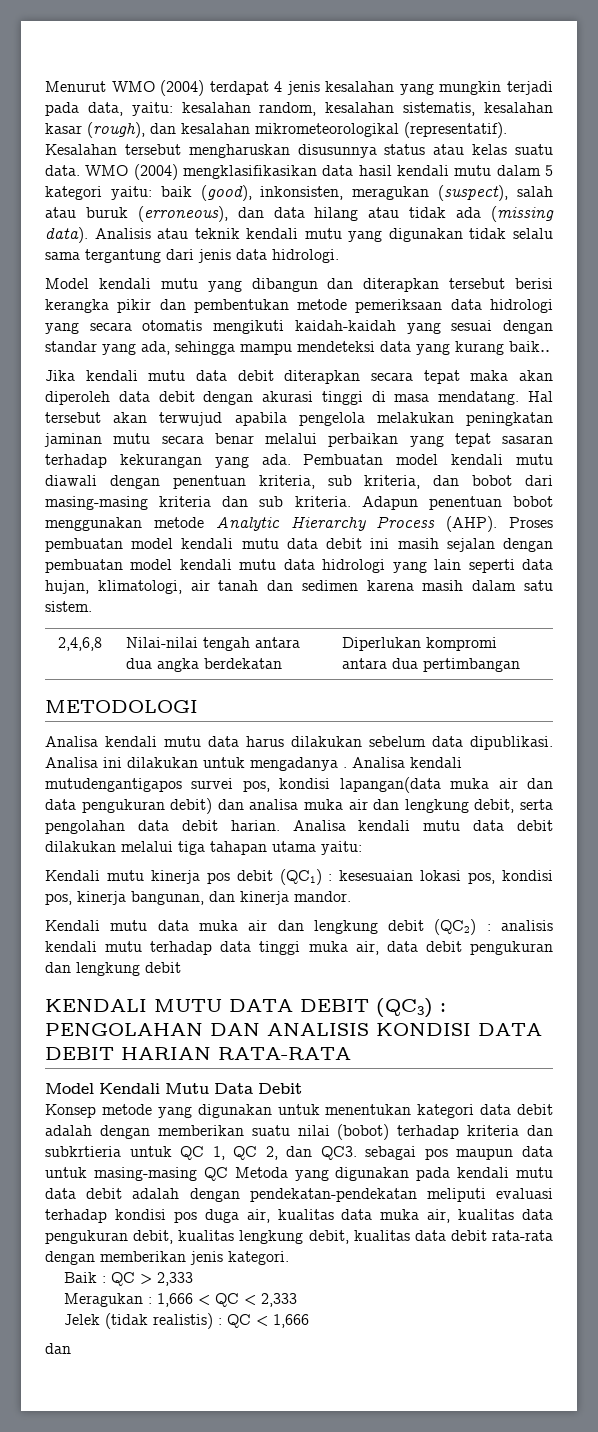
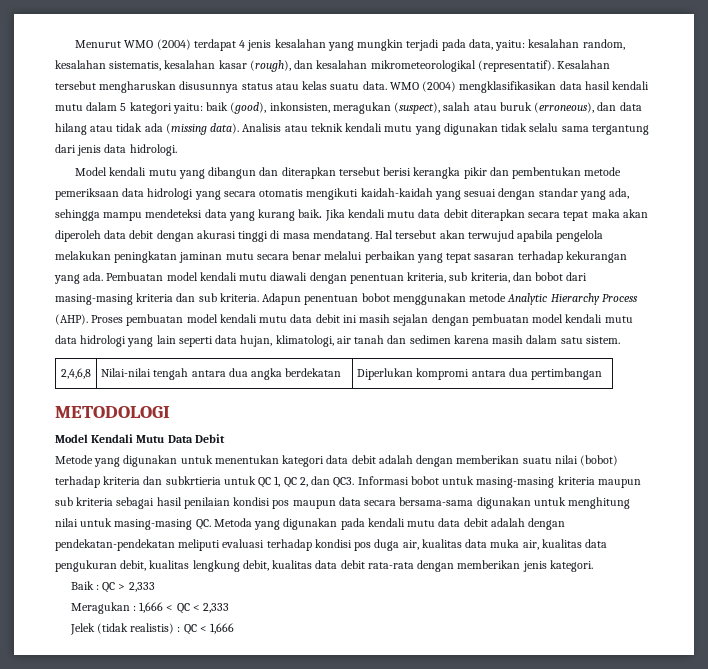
- Model kendali mutu yang dibangun dan diterapkan tersebut berisi kerangka pikir dan pembentukan metode pemeriksaan data hidrologi yang secara otomatis mengikuti kaidah-kaidah yang sesuai dengan standar yang ada, sehingga mampu mendeteksi data yang kurang baik..
- Jika kendali mutu data debit diterapkan secara tepat maka akan diperoleh data debit dengan akurasi tinggi di masa mendatang.
+ Model kendali mutu yang dibangun dan diterapkan tersebut berisi kerangka pikir dan pembentukan metode pemeriksaan data hidrologi yang secara otomatis mengikuti kaidah-kaidah yang sesuai dengan standar yang ada, sehingga mampu mendeteksi data yang kurang baik. Jika kendali mutu data debit diterapkan secara tepat maka akan diperoleh data debit dengan akurasi tinggi di masa mendatang.
- Analisa kendali mutu data harus dilakukan sebelum data dipublikasi. Analisa ini dilakukan untuk mengadanya . Analisa kendali mutudengantigapos survei pos, kondisi lapangan(data muka air dan data pengukuran debit) dan analisa muka air dan lengkung debit, serta pengolahan data debit harian. Analisa kendali mutu data debit dilakukan melalui tiga tahapan utama yaitu:
- Kendali mutu kinerja pos debit (QC1) : kesesuaian lokasi pos, kondisi pos, kinerja bangunan, dan kinerja mandor.
- Kendali mutu data muka air dan lengkung debit (QC2) : analisis kendali mutu terhadap data tinggi muka air, data debit pengukuran dan lengkung debit
- KENDALI MUTU DATA DEBIT (QC3) : PENGOLAHAN DAN ANALISIS KONDISI DATA DEBIT HARIAN RATA-RATA
- Konsep metode yang digunakan untuk menentukan kategori data debit adalah dengan memberikan suatu nilai (bobot) terhadap kriteria dan subkrtieria untuk QC 1, QC 2, dan QC3. sebagai pos maupun data untuk masing-masing QC Metoda yang digunakan pada kendali mutu data debit adalah dengan pendekatan-pendekatan meliputi evaluasi terhadap kondisi pos duga air, kualitas data muka air, kualitas data pengukuran debit, kualitas lengkung debit, kualitas data debit rata-rata dengan memberikan jenis kategori.
+ Metode yang digunakan untuk menentukan kategori data debit adalah dengan memberikan suatu nilai (bobot) terhadap kriteria dan subkrtieria untuk QC 1, QC 2, dan QC3. Informasi bobot untuk masing-masing kriteria maupun sub kriteria sebagai hasil penilaian kondisi pos maupun data secara bersama-sama digunakan untuk menghitung nilai untuk masing-masing QC. Metoda yang digunakan pada kendali mutu data debit adalah dengan pendekatan-pendekatan meliputi evaluasi terhadap kondisi pos duga air, kualitas data muka air, kualitas data pengukuran debit, kualitas lengkung debit, kualitas data debit rata-rata dengan memberikan jenis kategori.
  Jelek (tidak realistis) : QC < 1,666
- dan

